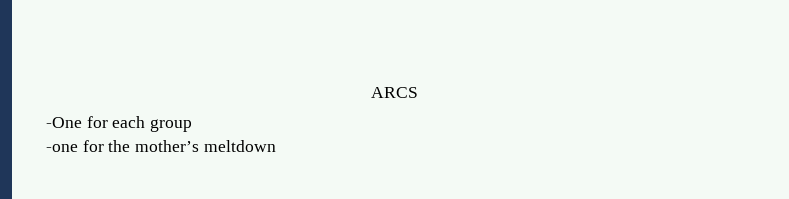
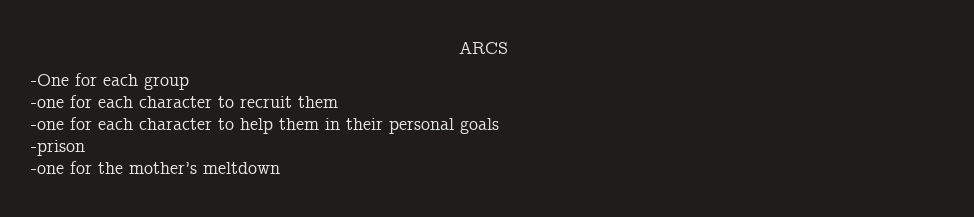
+ -one for each character to recruit them
+ -one for each character to help them in their personal goals
+ -prison

